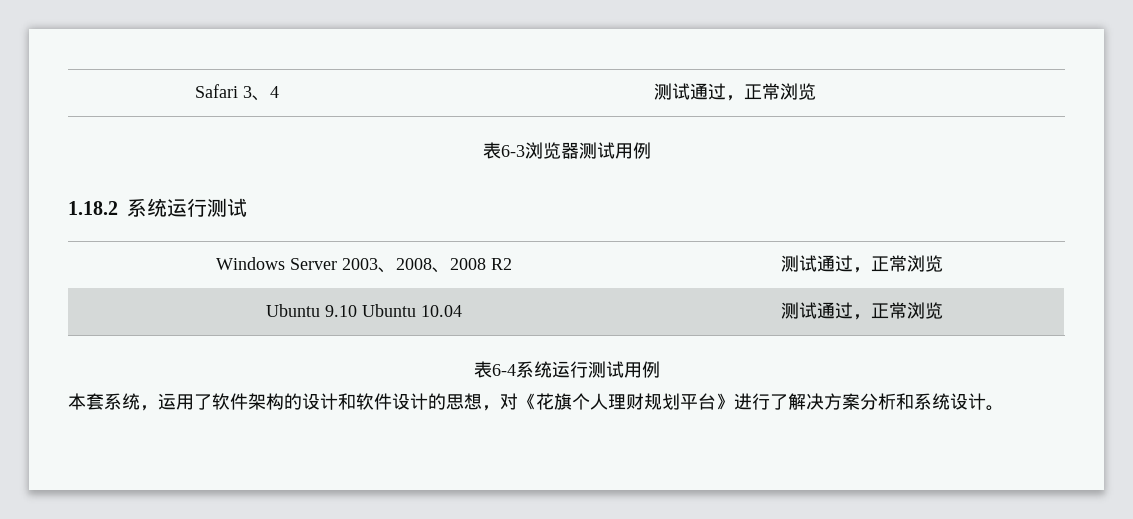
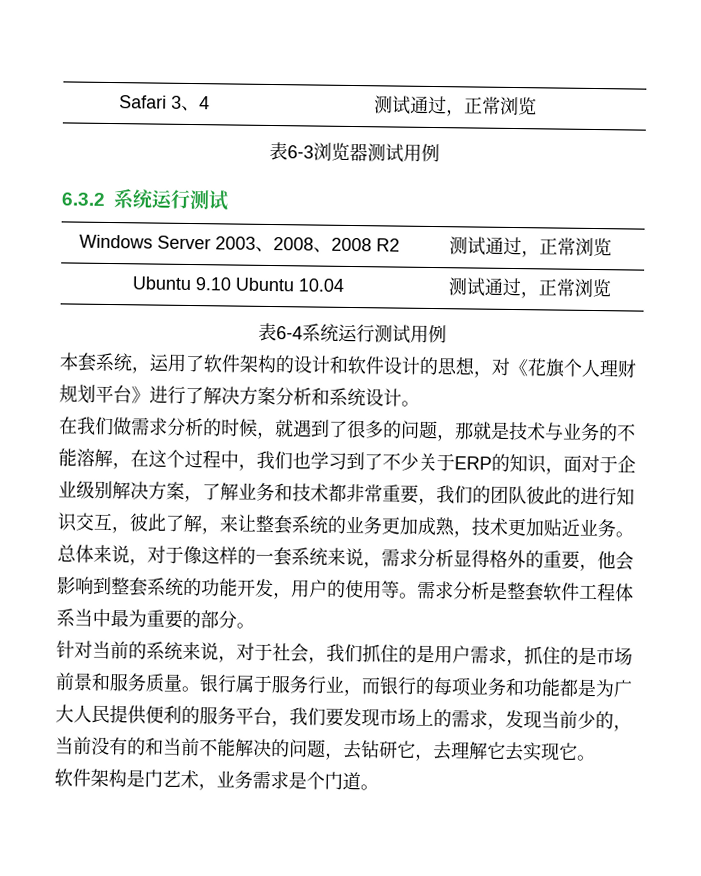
- 1.18.2系统运行测试
+ 6.3.2系统运行测试
+ 在我们做需求分析的时候，就遇到了很多的问题，那就是技术与业务的不能溶解，在这个过程中，我们也学习到了不少关于ERP的知识，面对于企业级别解决方案，了解业务和技术都非常重要，我们的团队彼此的进行知识交互，彼此了解，来让整套系统的业务更加成熟，技术更加贴近业务。总体来说，对于像这样的一套系统来说，需求分析显得格外的重要，他会影响到整套系统的功能开发，用户的使用等。需求分析是整套软件工程体系当中最为重要的部分。
+ 针对当前的系统来说，对于社会，我们抓住的是用户需求，抓住的是市场前景和服务质量。银行属于服务行业，而银行的每项业务和功能都是为广大人民提供便利的服务平台，我们要发现市场上的需求，发现当前少的，当前没有的和当前不能解决的问题，去钻研它，去理解它去实现它。
+ 软件架构是门艺术，业务需求是个门道。

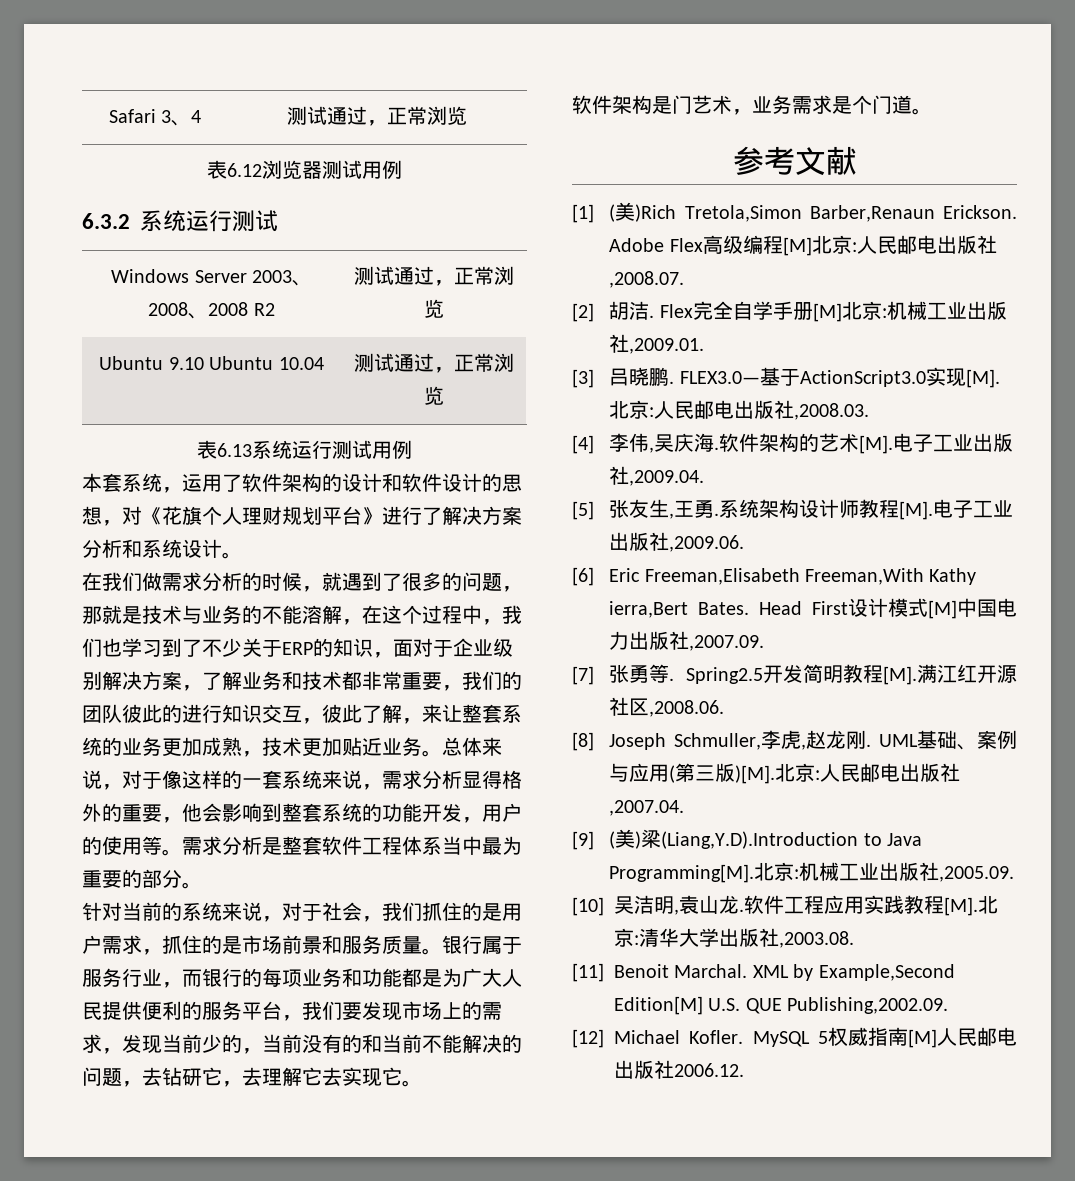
- 表6-3浏览器测试用例
+ 表6.12浏览器测试用例
- 表6-4系统运行测试用例
+ 表6.13系统运行测试用例
+ 参考文献
+ [1] (美)Rich Tretola,Simon Barber,Renaun Erickson. Adobe Flex高级编程[M]北京:人民邮电出版社,2008.07.
+ [2]胡洁. Flex完全自学手册[M]北京:机械工业出版社,2009.01.
+ [3]吕晓鹏. FLEX3.0—基于ActionScript3.0实现[M].北京:人民邮电出版社,2008.03.
+ [4]李伟,吴庆海.软件架构的艺术[M].电子工业出版社,2009.04.
+ [5]张友生,王勇.系统架构设计师教程[M].电子工业出版社,2009.06.
+ [6] Eric Freeman,Elisabeth Freeman,With Kathy ierra,Bert Bates. Head First设计模式[M]中国电力出版社,2007.09.
+ [7]张勇等. Spring2.5开发简明教程[M].满江红开源社区,2008.06.
+ [8] Joseph Schmuller,李虎,赵龙刚. UML基础、案例与应用(第三版)[M].北京:人民邮电出版社,2007.04.
+ [9] (美)梁(Liang,Y.D).Introduction to Java Programming[M].北京:机械工业出版社,2005.09.
+ [10]吴洁明,袁山龙.软件工程应用实践教程[M].北京:清华大学出版社,2003.08.
+ [11] Benoit Marchal. XML by Example,Second Edition[M] U.S. QUE Publishing,2002.09.
+ [12] Michael Kofler. MySQL 5权威指南[M]人民邮电出版社2006.12.

